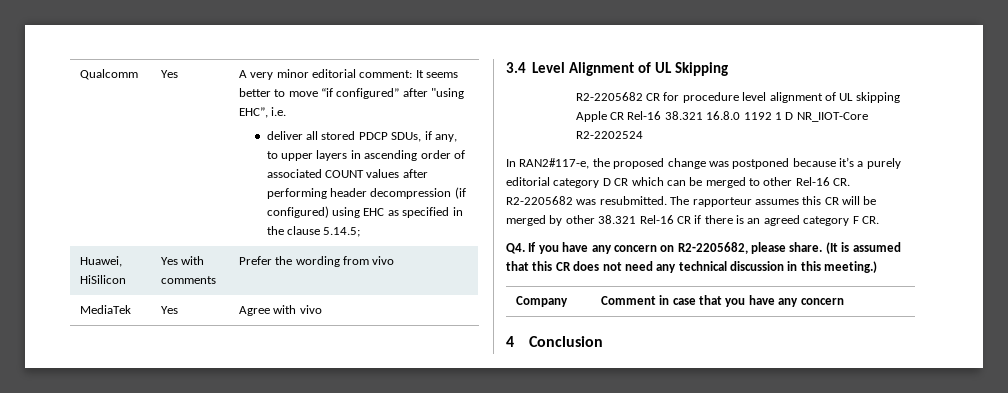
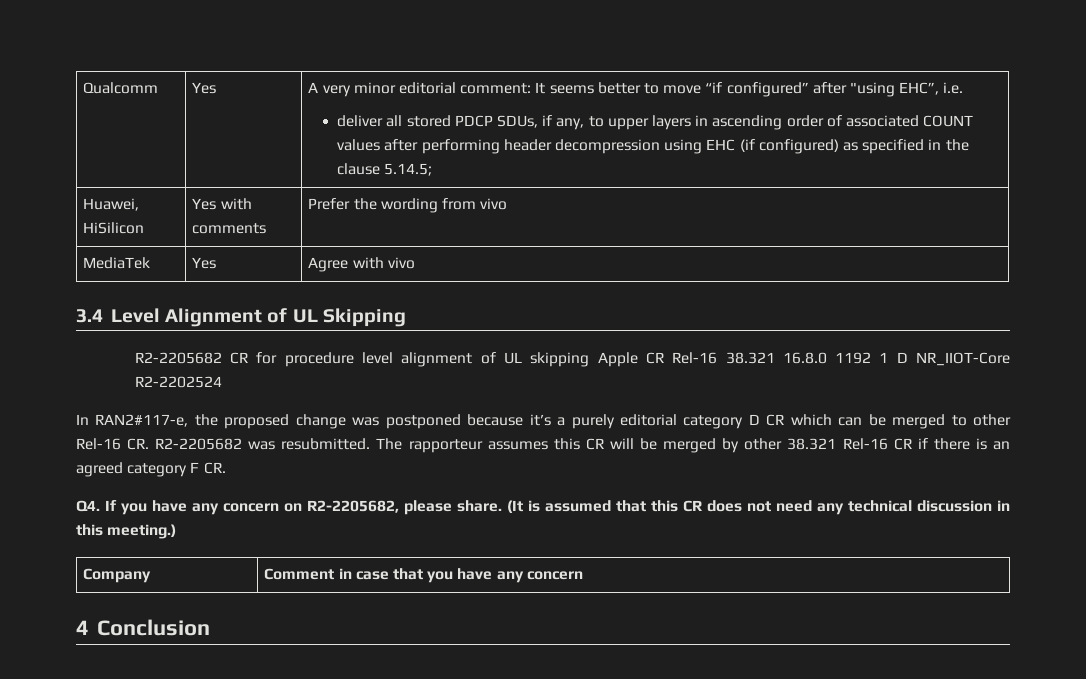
- deliver all stored PDCP SDUs, if any, to upper layers in ascending order of associated COUNT values after performing header decompression (if configured) using EHC as specified in the clause 5.14.5;
+ deliver all stored PDCP SDUs, if any, to upper layers in ascending order of associated COUNT values after performing header decompression using EHC (if configured) as specified in the clause 5.14.5;

